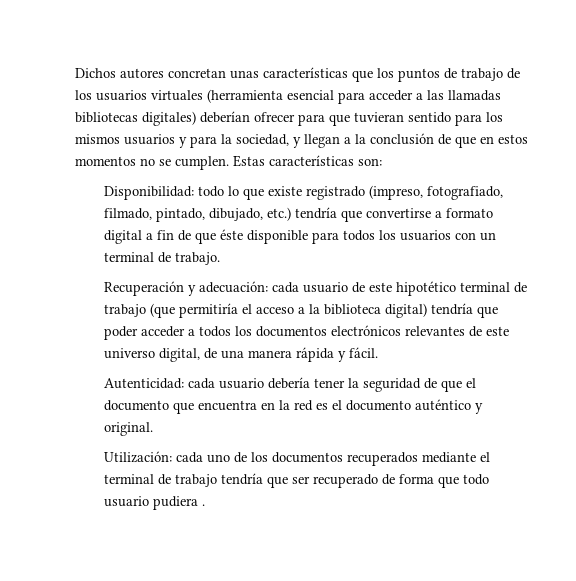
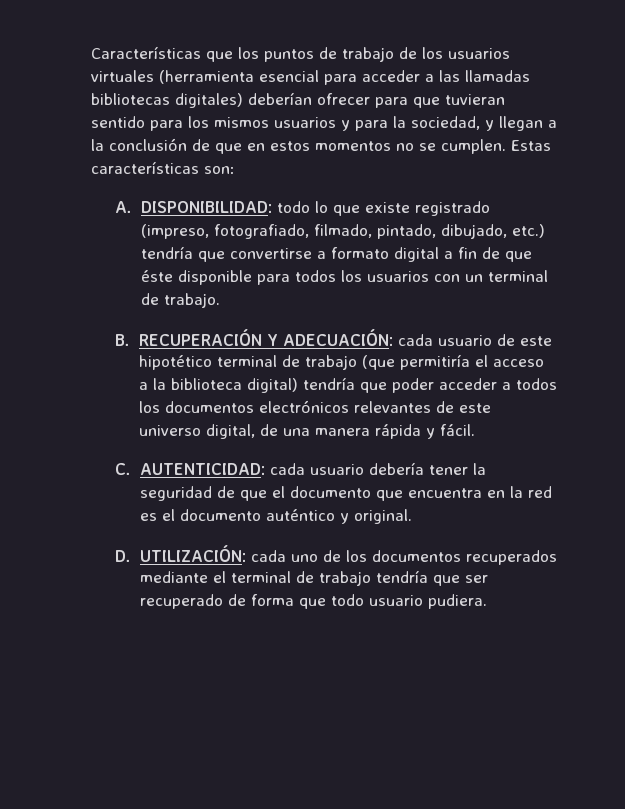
- Dichos autores concretan unas características que los puntos de trabajo de los usuarios virtuales (herramienta esencial para acceder a las llamadas bibliotecas digitales) deberían ofrecer para que tuvieran sentido para los mismos usuarios y para la sociedad, y llegan a la conclusión de que en estos momentos no se cumplen.
+ Características que los puntos de trabajo de los usuarios virtuales (herramienta esencial para acceder a las llamadas bibliotecas digitales) deberían ofrecer para que tuvieran sentido para los mismos usuarios y para la sociedad, y llegan a la conclusión de que en estos momentos no se cumplen.
- Disponibilidad: todo lo que existe registrado (impreso, fotografiado, filmado, pintado, dibujado, etc.) tendría que convertirse a formato digital a fin de que éste disponible para todos los usuarios con un terminal de trabajo.
+ A. DISPONIBILIDAD: todo lo que existe registrado (impreso, fotografiado, filmado, pintado, dibujado, etc.) tendría que convertirse a formato digital a fin de que éste disponible para todos los usuarios con un terminal de trabajo.
- Recuperación y adecuación: cada usuario de este hipotético terminal de trabajo (que permitiría el acceso a la biblioteca digital) tendría que poder acceder a todos los documentos electrónicos relevantes de este universo digital, de una manera rápida y fácil.
+ B. RECUPERACIÓN Y ADECUACIÓN: cada usuario de este hipotético terminal de trabajo (que permitiría el acceso a la biblioteca digital) tendría que poder acceder a todos los documentos electrónicos relevantes de este universo digital, de una manera rápida y fácil.
- Autenticidad: cada usuario debería tener la seguridad de que el documento que encuentra en la red es el documento auténtico y original.
+ C. AUTENTICIDAD: cada usuario debería tener la seguridad de que el documento que encuentra en la red es el documento auténtico y original.
- Utilización: cada uno de los documentos recuperados mediante el terminal de trabajo tendría que ser recuperado de forma que todo usuario pudiera .
+ D. UTILIZACIÓN: cada uno de los documentos recuperados mediante el terminal de trabajo tendría que ser recuperado de forma que todo usuario pudiera.

